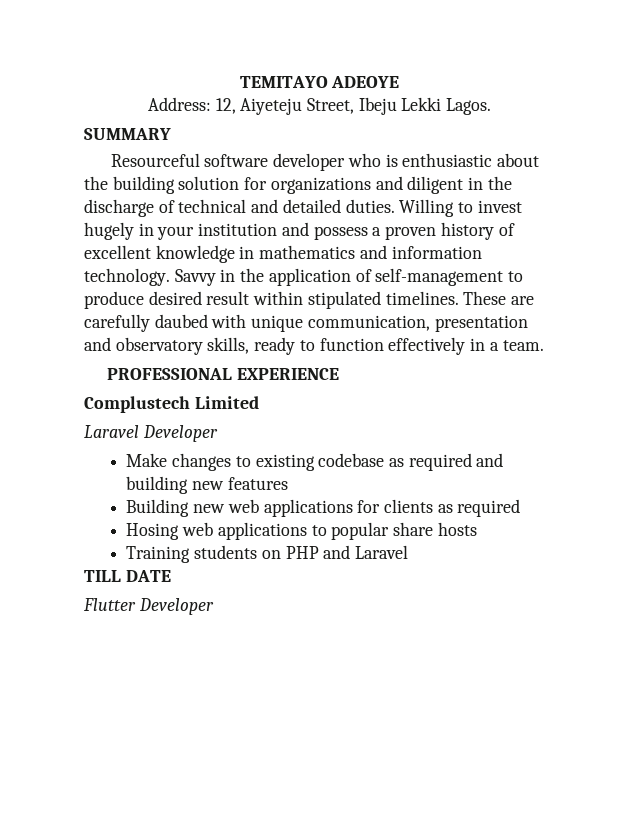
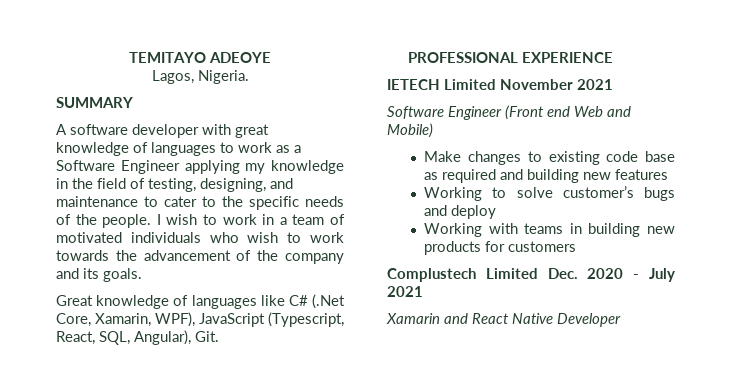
- Address: 12, Aiyeteju Street, Ibeju Lekki Lagos.
+ Lagos, Nigeria.
- Resourceful software developer who is enthusiastic about the building solution for organizations and diligent in the discharge of technical and detailed duties. Willing to invest hugely in your institution and possess a proven history of excellent knowledge in mathematics and information technology. Savvy in the application of self-management to produce desired result within stipulated timelines. These are carefully daubed with unique communication, presentation and observatory skills, ready to function effectively in a team.
+ A software developer with great knowledge of languages to work as a Software Engineer applying my knowledge in the field of testing, designing, and maintenance to cater to the specific needs of the people. I wish to work in a team of motivated individuals who wish to work towards the advancement of the company and its goals.
+ Great knowledge of languages like C# (.Net Core, Xamarin, WPF), JavaScript (Typescript, React, SQL, Angular), Git.
- Complustech Limited
- Laravel Developer
+ IETECH Limited November 2021
+ Software Engineer (Front end Web and Mobile)
- Make changes to existing codebase as required and building new features
+ Make changes to existing code base as required and building new features
- Building new web applications for clients as required
- Hosing web applications to popular share hosts
- Training students on PHP and Laravel
- TILL DATE
- Flutter Developer
+ Working to solve customer’s bugs and deploy
+ Working with teams in building new products for customers
+ Complustech Limited Dec. 2020 - July 2021
+ Xamarin and React Native Developer

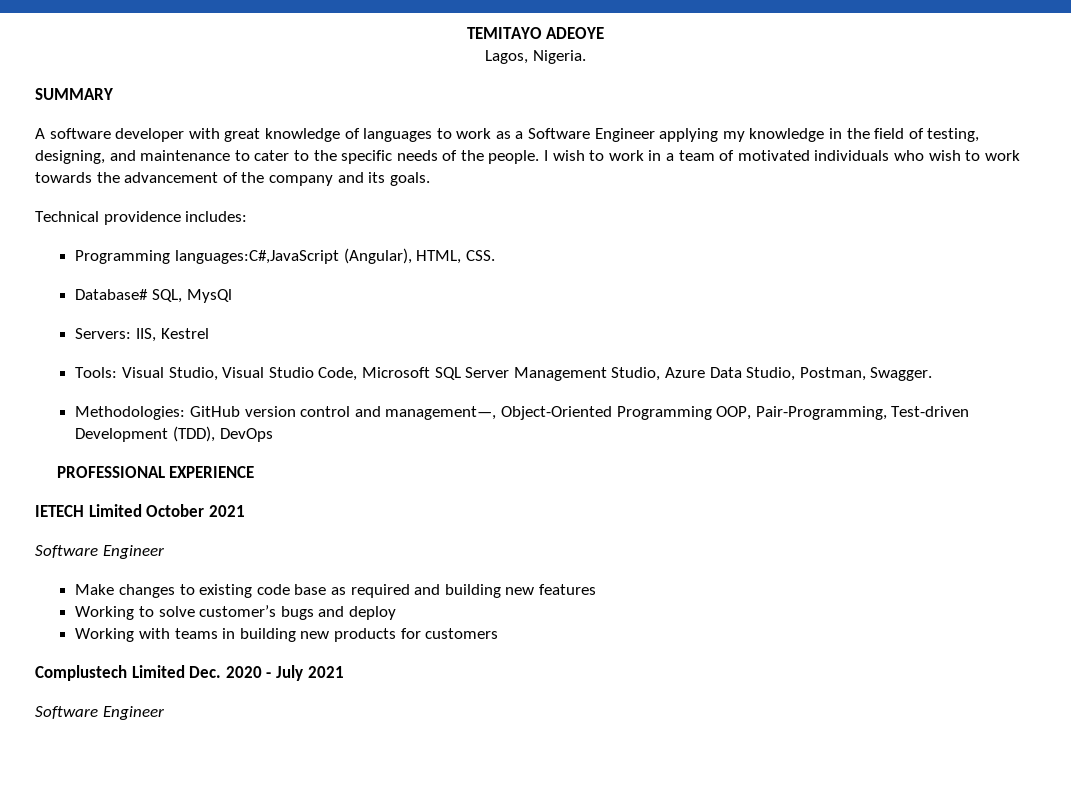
- Great knowledge of languages like C# (.Net Core, Xamarin, WPF), JavaScript (Typescript, React, SQL, Angular), Git.
+ Technical providence includes:
+ Programming languages:C#,JavaScript (Angular), HTML, CSS.
+ Database# SQL, MysQl
+ Servers: IIS, Kestrel
+ Tools: Visual Studio, Visual Studio Code, Microsoft SQL Server Management Studio, Azure Data Studio, Postman, Swagger.
+ Methodologies: GitHub version control and management—, Object-Oriented Programming OOP, Pair-Programming, Test-driven Development (TDD), DevOps
- IETECH Limited November 2021
- Software Engineer (Front end Web and Mobile)
+ IETECH Limited October 2021
+ Software Engineer
  Complustech Limited Dec. 2020 - July 2021
- Xamarin and React Native Developer
+ Software Engineer

